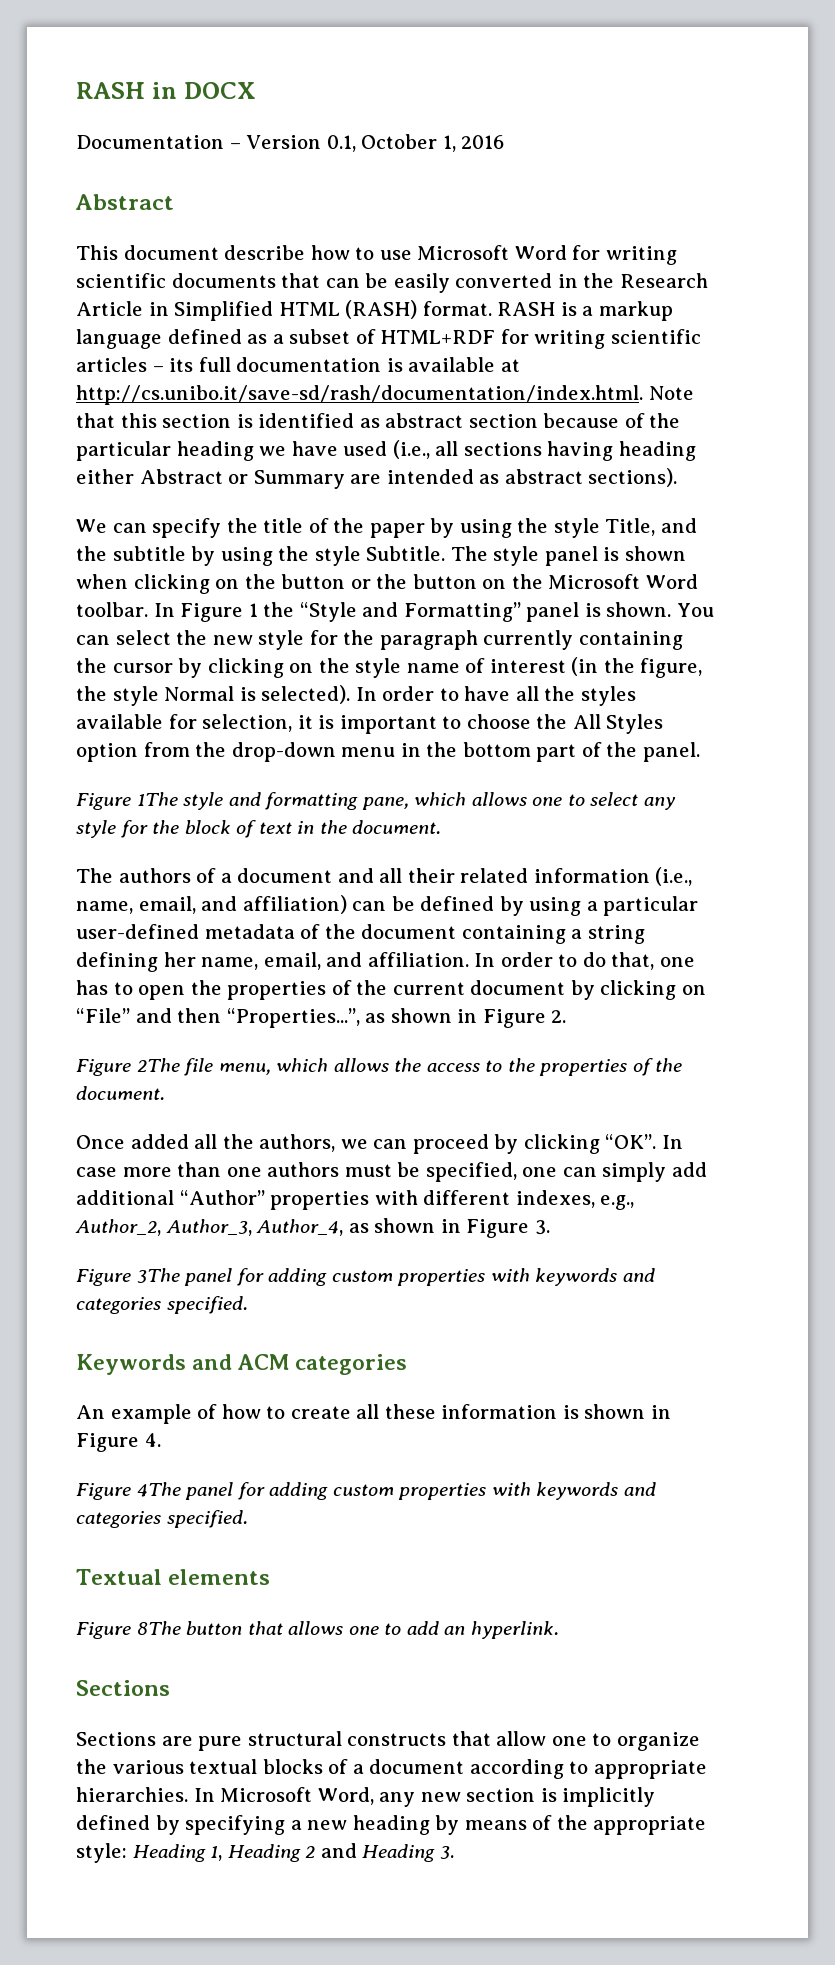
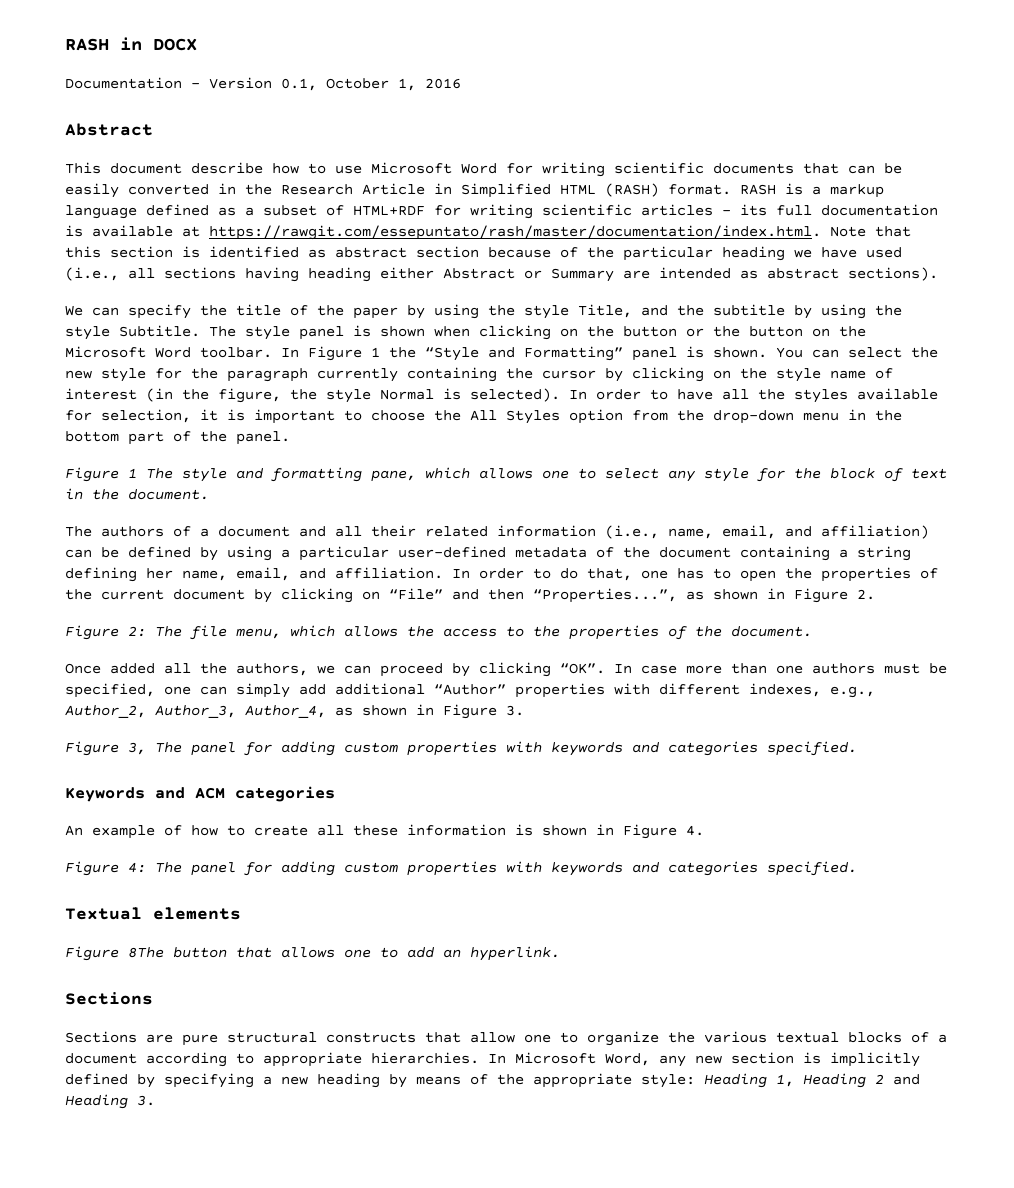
- RASH is a markup language defined as a subset of HTML+RDF for writing scientific articles – its full documentation is available at http://cs.unibo.it/save-sd/rash/documentation/index.html. Note that this section is identified as abstract section because of the particular heading we have used (i.e., all sections having heading either Abstract or Summary are intended as abstract sections).
+ RASH is a markup language defined as a subset of HTML+RDF for writing scientific articles – its full documentation is available at https://rawgit.com/essepuntato/rash/master/documentation/index.html. Note that this section is identified as abstract section because of the particular heading we have used (i.e., all sections having heading either Abstract or Summary are intended as abstract sections).
- Figure 1The style and formatting pane, which allows one to select any style for the block of text in the document.
+ Figure 1 The style and formatting pane, which allows one to select any style for the block of text in the document.
- Figure 2The file menu, which allows the access to the properties of the document.
+ Figure 2: The file menu, which allows the access to the properties of the document.
- Figure 3The panel for adding custom properties with keywords and categories specified.
+ Figure 3, The panel for adding custom properties with keywords and categories specified.
- Figure 4The panel for adding custom properties with keywords and categories specified.
+ Figure 4: The panel for adding custom properties with keywords and categories specified.

